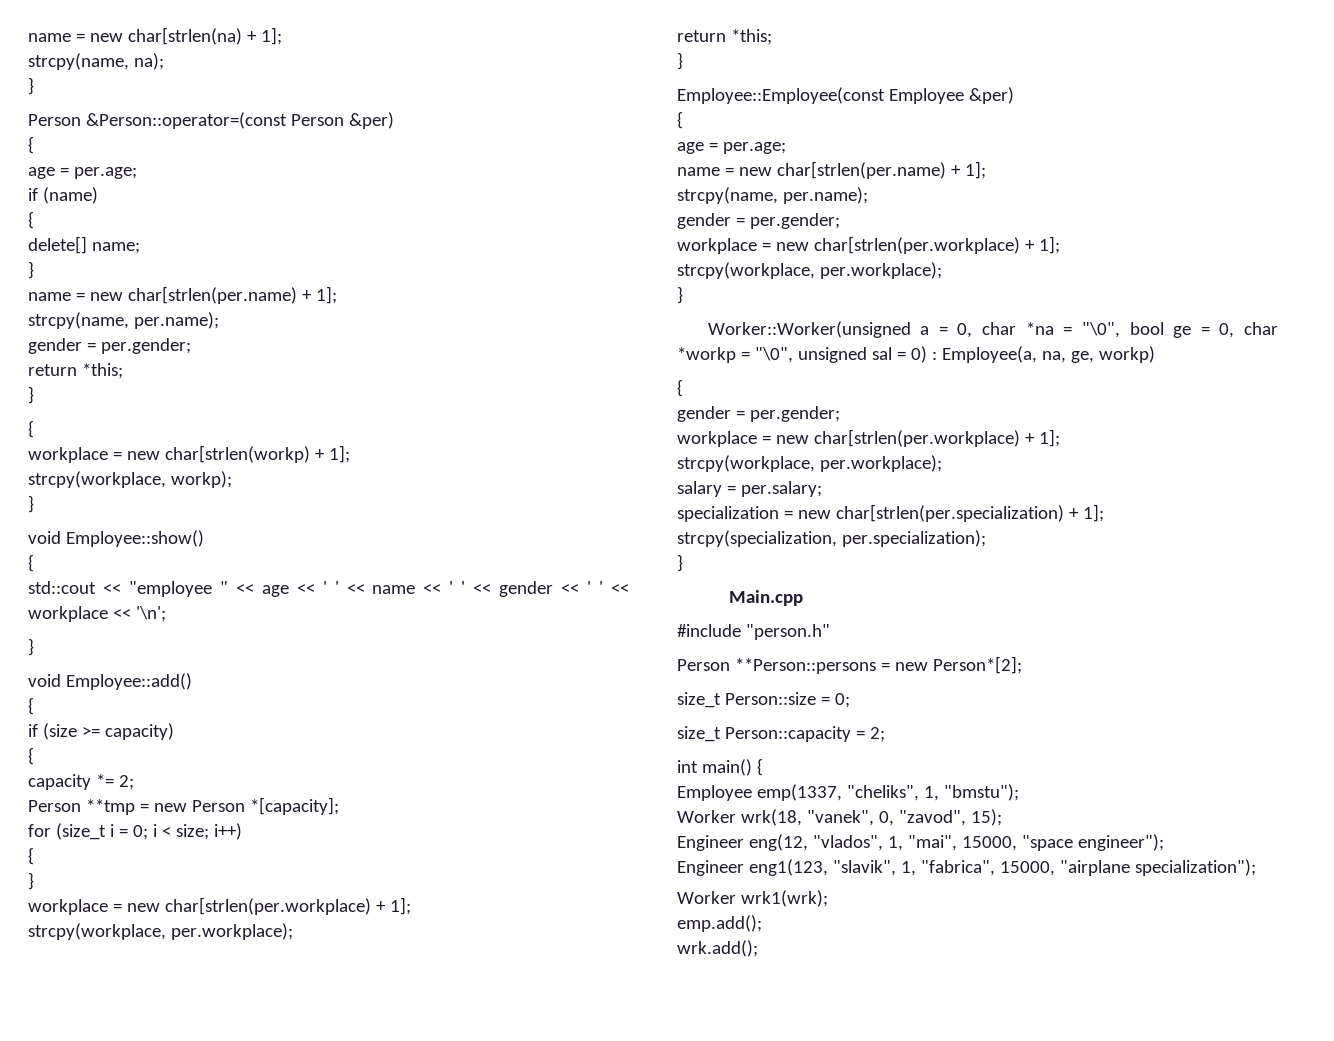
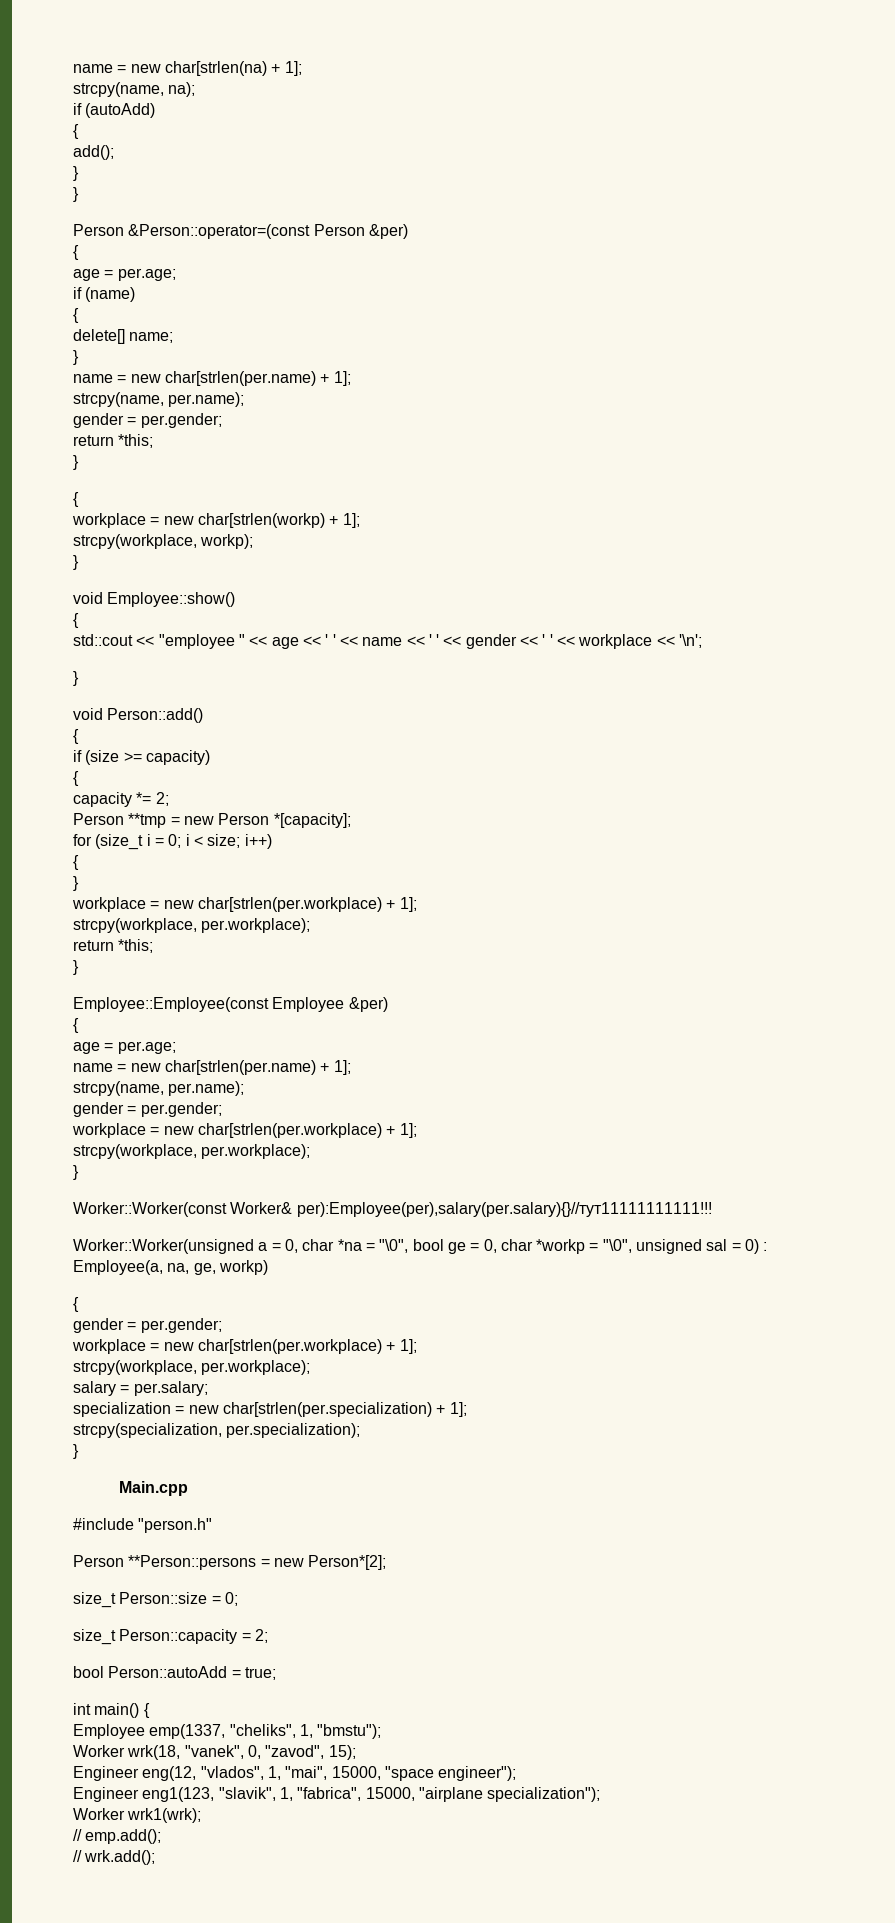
+ if (autoAdd)
+ {
+ add();
+ }
- void Employee::add()
+ void Person::add()
+ Worker::Worker(const Worker& per):Employee(per),salary(per.salary){}//тут11111111111!!!
+ bool Person::autoAdd = true;
- emp.add();
+ // emp.add();
- wrk.add();
+ // wrk.add();

